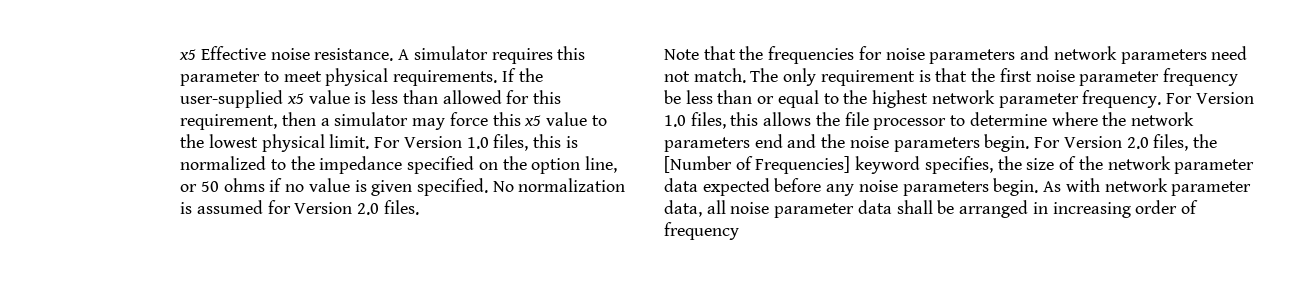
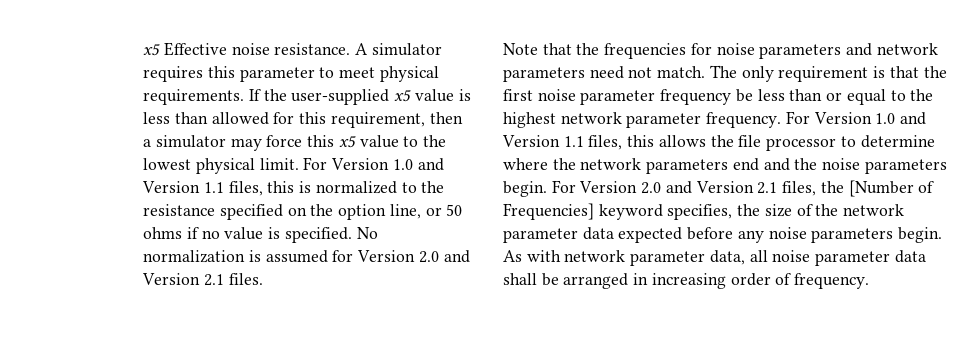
- For Version 1.0 files, this is normalized to the impedance specified on the option line, or 50 ohms if no value is given specified.
+ For Version 1.0 and Version 1.1 files, this is normalized to the resistance specified on the option line, or 50 ohms if no value is specified.
- No normalization is assumed for Version 2.0 files.
+ No normalization is assumed for Version 2.0 and Version 2.1 files.
- For Version 1.0 files, this allows the file processor to determine where the network parameters end and the noise parameters begin.
+ For Version 1.0 and Version 1.1 files, this allows the file processor to determine where the network parameters end and the noise parameters begin.
- For Version 2.0 files, the [Number of Frequencies] keyword specifies, the size of the network parameter data expected before any noise parameters begin.
+ For Version 2.0 and Version 2.1 files, the [Number of Frequencies] keyword specifies, the size of the network parameter data expected before any noise parameters begin.
- As with network parameter data, all noise parameter data shall be arranged in increasing order of frequency
+ As with network parameter data, all noise parameter data shall be arranged in increasing order of frequency.

